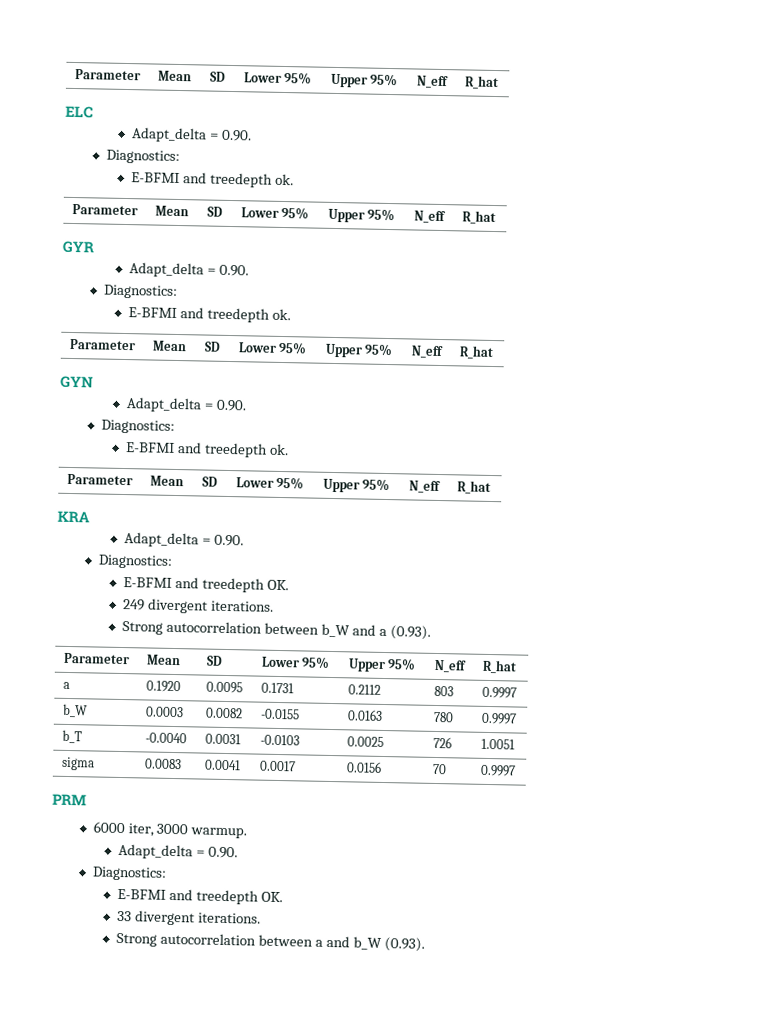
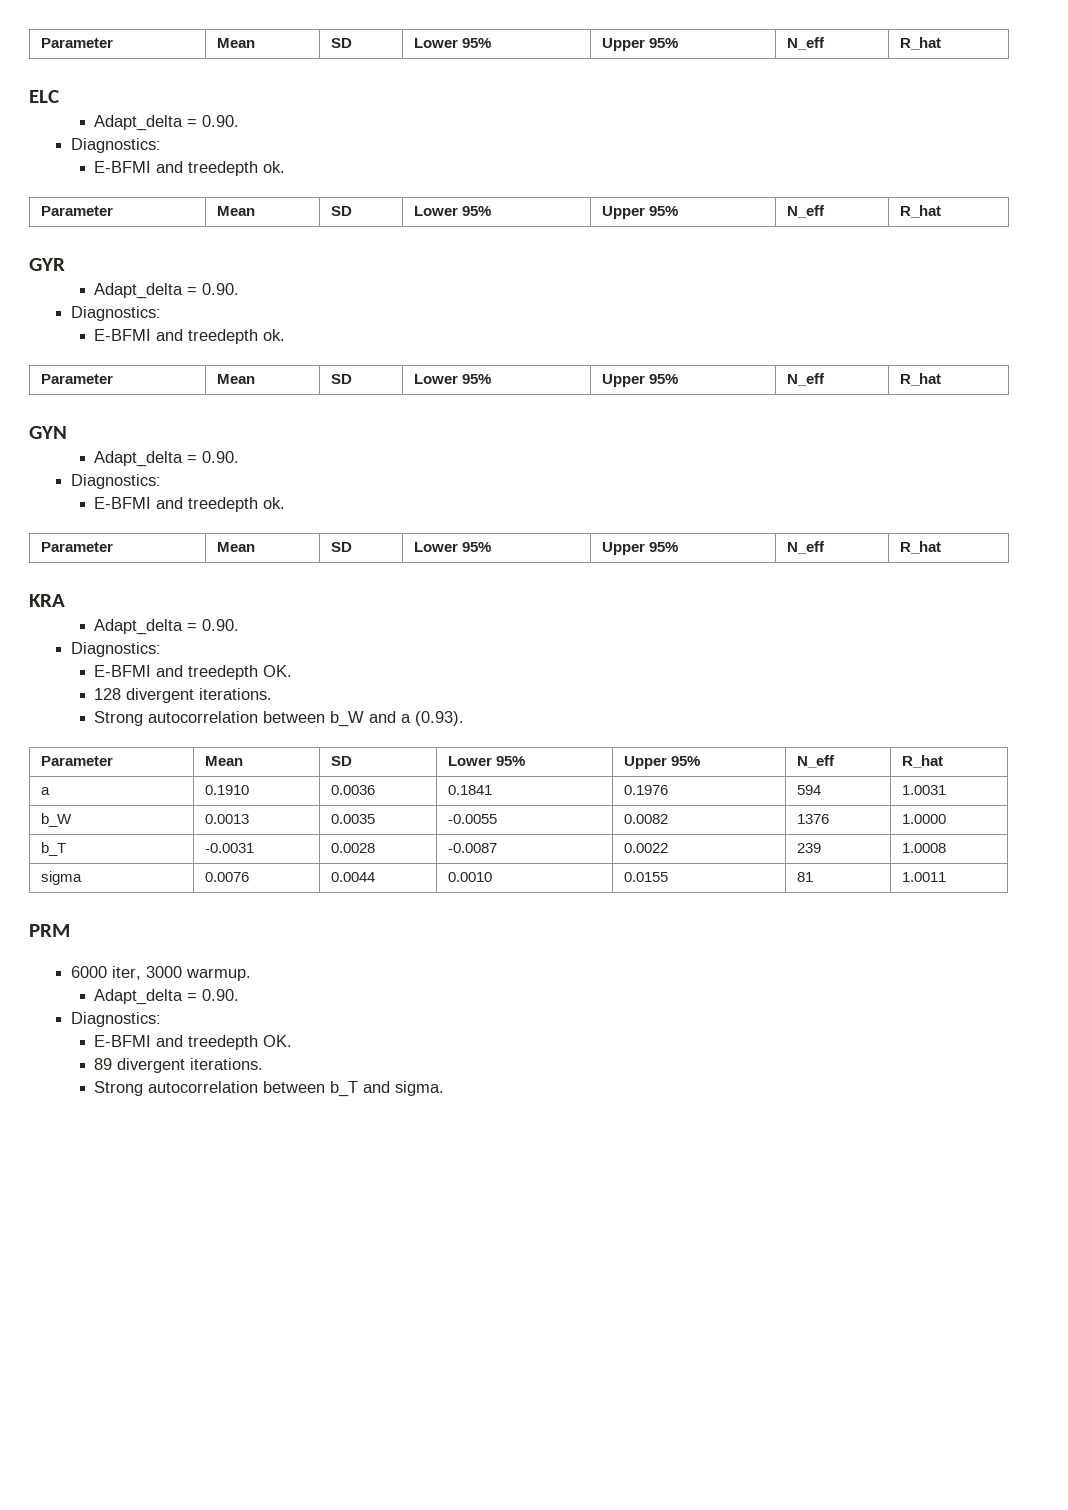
- 249 divergent iterations.
+ 128 divergent iterations.
- a | 0.1920 | 0.0095 | 0.1731 | 0.2112 | 803 | 0.9997
- b_W | 0.0003 | 0.0082 | -0.0155 | 0.0163 | 780 | 0.9997
- b_T | -0.0040 | 0.0031 | -0.0103 | 0.0025 | 726 | 1.0051
- sigma | 0.0083 | 0.0041 | 0.0017 | 0.0156 | 70 | 0.9997
+ a | 0.1910 | 0.0036 | 0.1841 | 0.1976 | 594 | 1.0031
+ b_W | 0.0013 | 0.0035 | -0.0055 | 0.0082 | 1376 | 1.0000
+ b_T | -0.0031 | 0.0028 | -0.0087 | 0.0022 | 239 | 1.0008
+ sigma | 0.0076 | 0.0044 | 0.0010 | 0.0155 | 81 | 1.0011
- 33 divergent iterations.
- Strong autocorrelation between a and b_W (0.93).
+ 89 divergent iterations.
+ Strong autocorrelation between b_T and sigma.

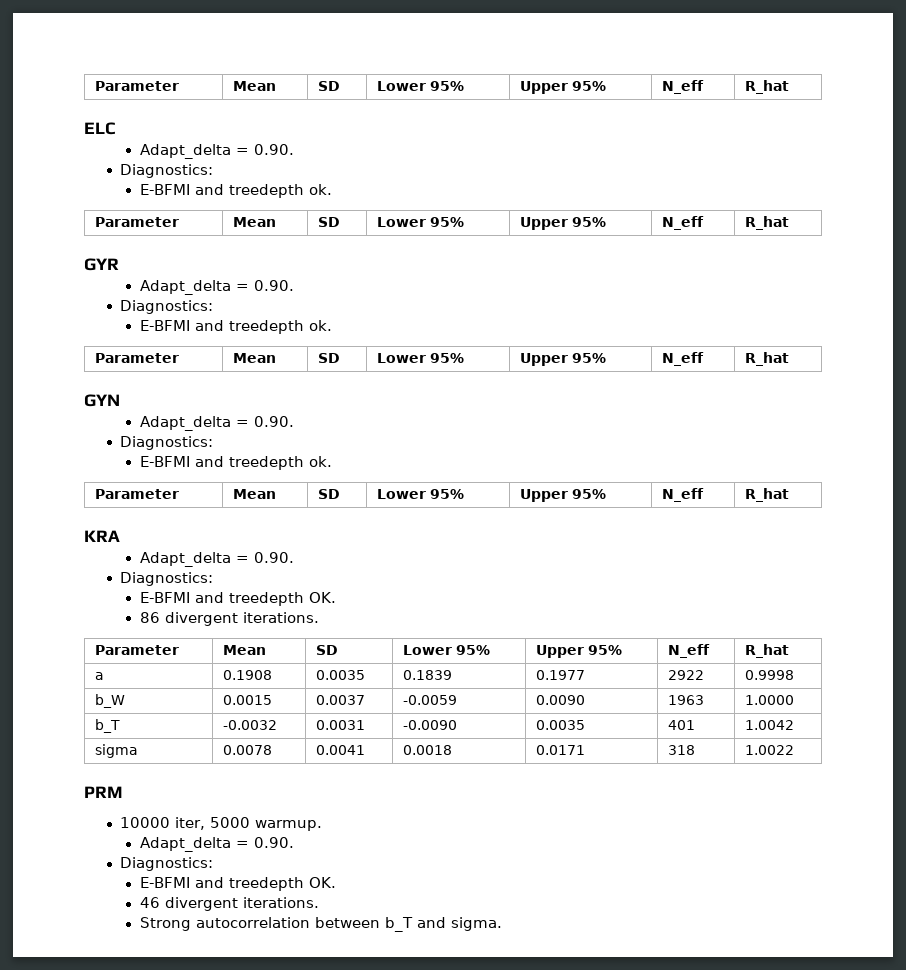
- 128 divergent iterations.
- Strong autocorrelation between b_W and a (0.93).
+ 86 divergent iterations.
- a | 0.1910 | 0.0036 | 0.1841 | 0.1976 | 594 | 1.0031
- b_W | 0.0013 | 0.0035 | -0.0055 | 0.0082 | 1376 | 1.0000
- b_T | -0.0031 | 0.0028 | -0.0087 | 0.0022 | 239 | 1.0008
- sigma | 0.0076 | 0.0044 | 0.0010 | 0.0155 | 81 | 1.0011
+ a | 0.1908 | 0.0035 | 0.1839 | 0.1977 | 2922 | 0.9998
+ b_W | 0.0015 | 0.0037 | -0.0059 | 0.0090 | 1963 | 1.0000
+ b_T | -0.0032 | 0.0031 | -0.0090 | 0.0035 | 401 | 1.0042
+ sigma | 0.0078 | 0.0041 | 0.0018 | 0.0171 | 318 | 1.0022
  PRM
- 6000 iter, 3000 warmup.
+ 10000 iter, 5000 warmup.
- 89 divergent iterations.
+ 46 divergent iterations.

